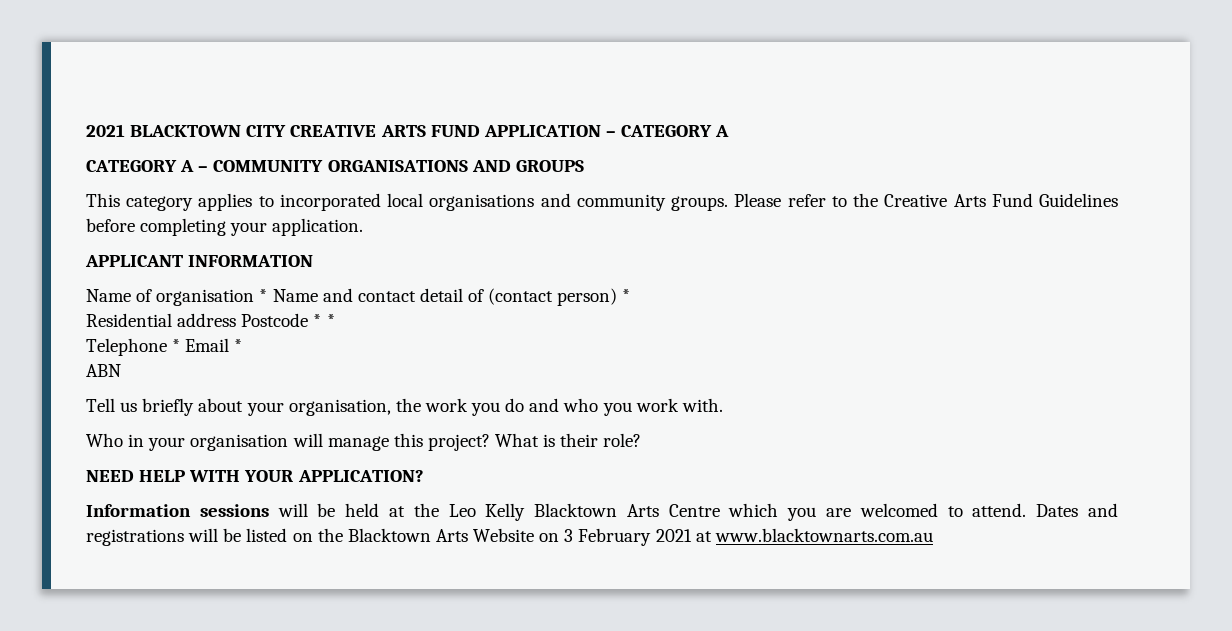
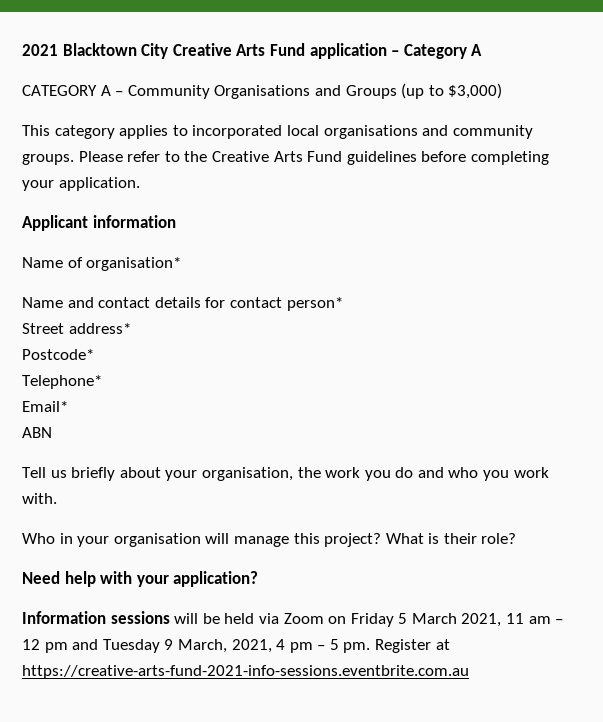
- 2021 BLACKTOWN CITY CREATIVE ARTS FUND APPLICATION – CATEGORY A
- CATEGORY A – COMMUNITY ORGANISATIONS AND GROUPS
+ 2021 Blacktown City Creative Arts Fund application – Category A
+ CATEGORY A – Community Organisations and Groups (up to $3,000)
- Please refer to the Creative Arts Fund Guidelines before completing your application.
+ Please refer to the Creative Arts Fund guidelines before completing your application.
- APPLICANT INFORMATION
+ Applicant information
- Name of organisation * Name and contact detail of (contact person) *
- Residential address Postcode * *
- Telephone * Email *
+ Name of organisation*
+ Name and contact details for contact person*
+ Street address*
+ Postcode*
+ Telephone*
+ Email*
- NEED HELP WITH YOUR APPLICATION?
+ Need help with your application?
- Information sessions will be held at the Leo Kelly Blacktown Arts Centre which you are welcomed to attend. Dates and registrations will be listed on the Blacktown Arts Website on 3 February 2021 at www.blacktownarts.com.au
+ Information sessions will be held via Zoom on Friday 5 March 2021, 11 am – 12 pm and Tuesday 9 March, 2021, 4 pm – 5 pm. Register at https://creative-arts-fund-2021-info-sessions.eventbrite.com.au

